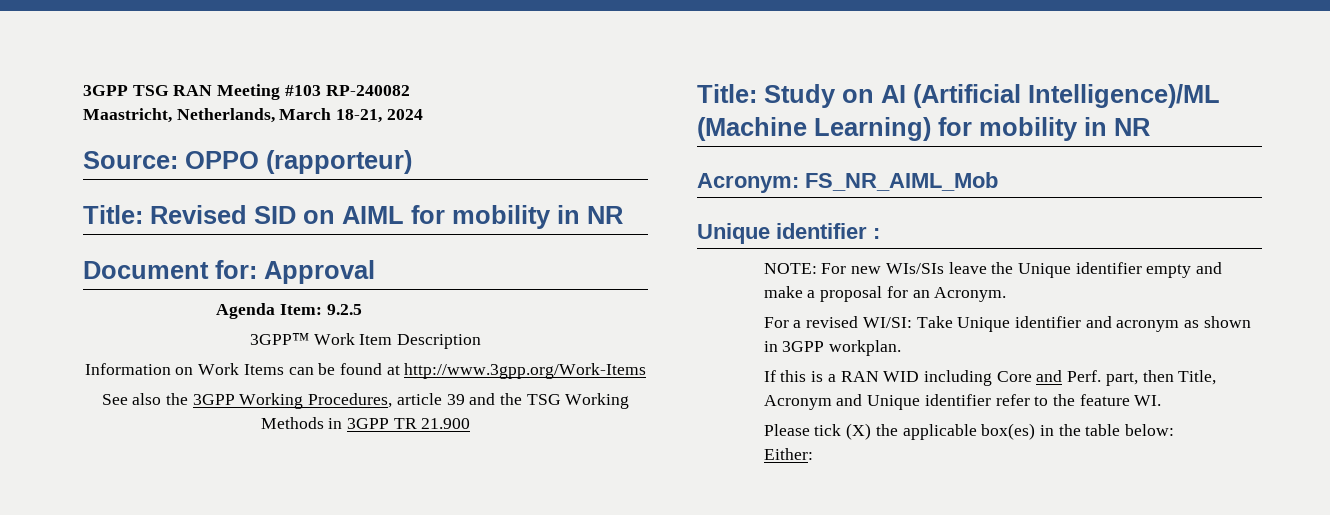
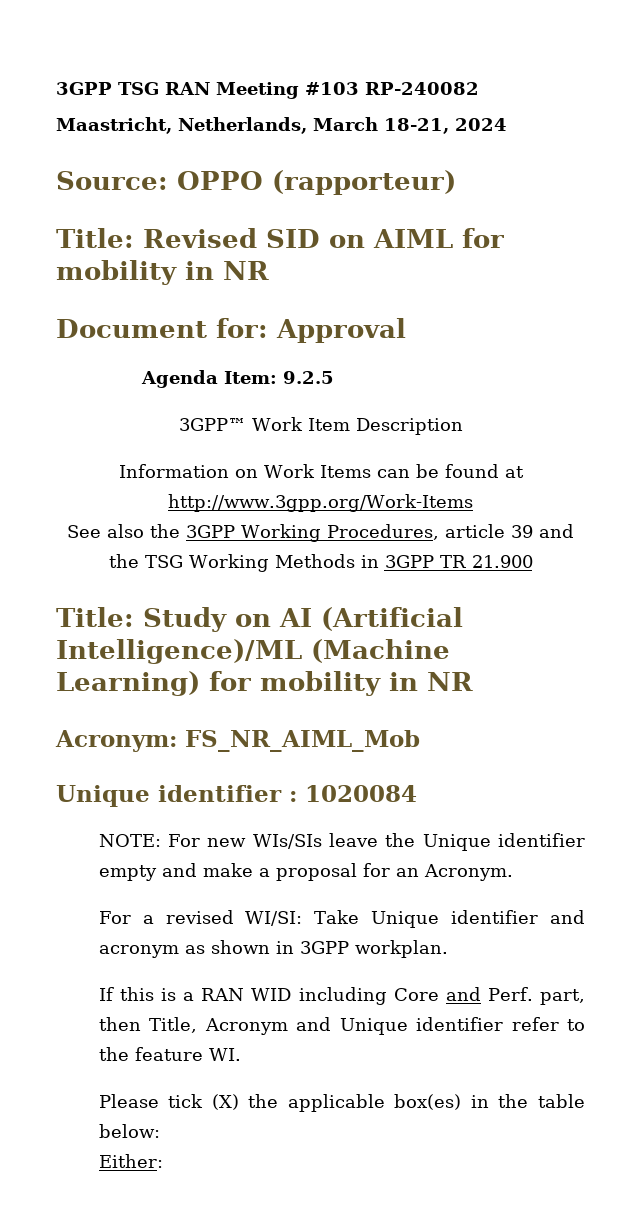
- Unique identifier :
+ Unique identifier : 1020084

